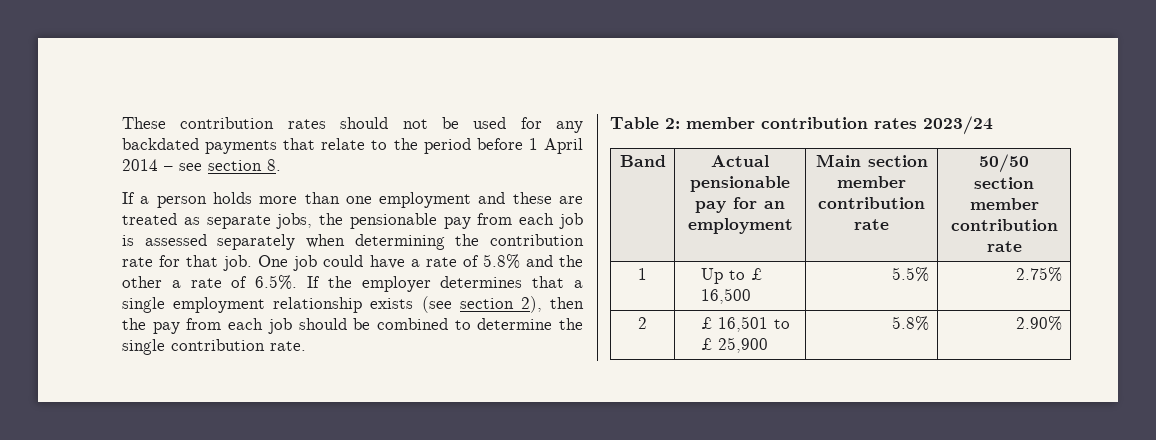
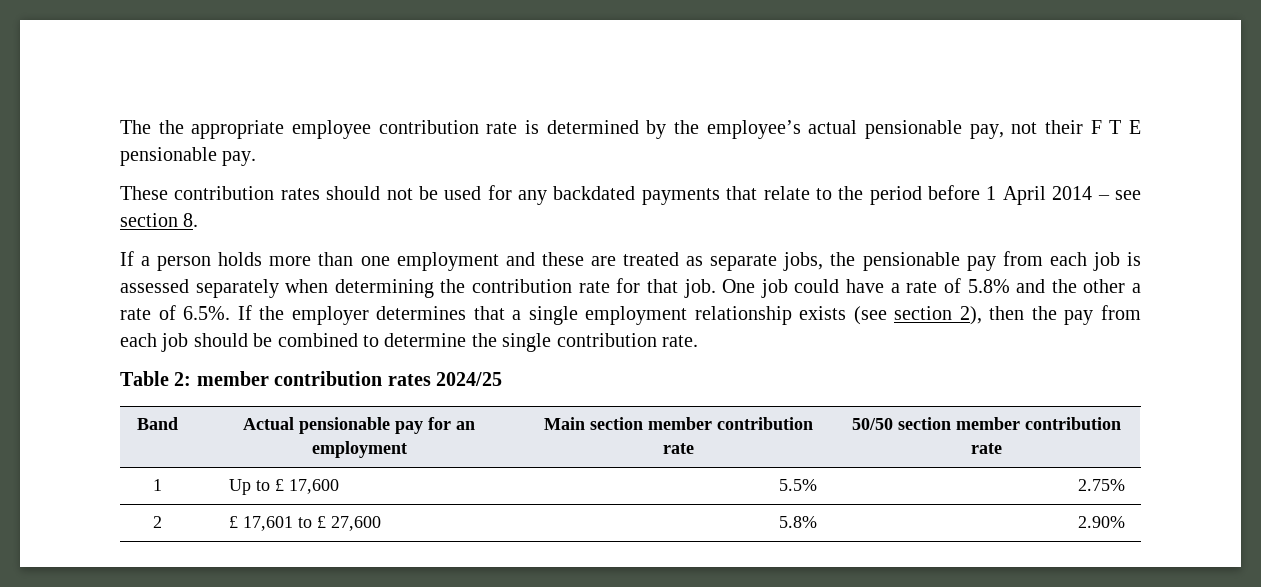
+ The the appropriate employee contribution rate is determined by the employee’s actual pensionable pay, not their F T E pensionable pay.
- Table 2: member contribution rates 2023/24
+ Table 2: member contribution rates 2024/25
- 1 | Up to £ 16,500 | 5.5% | 2.75%
+ 1 | Up to £ 17,600 | 5.5% | 2.75%
- 2 | £ 16,501 to £ 25,900 | 5.8% | 2.90%
+ 2 | £ 17,601 to £ 27,600 | 5.8% | 2.90%

